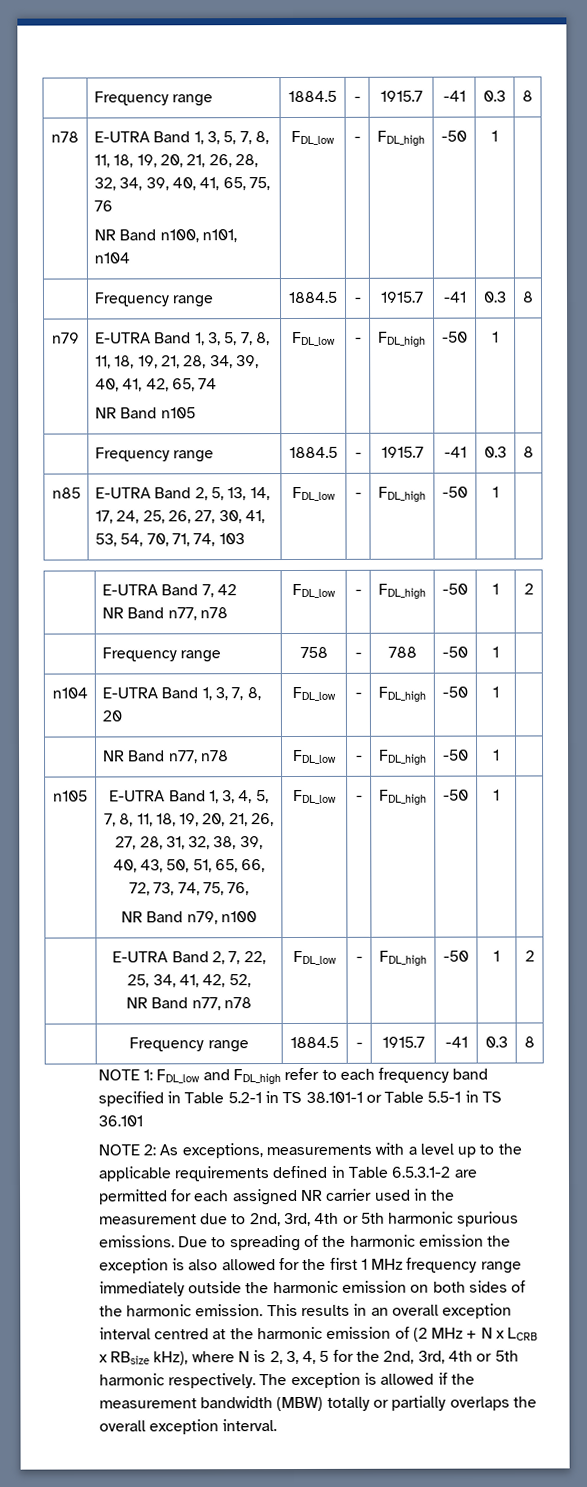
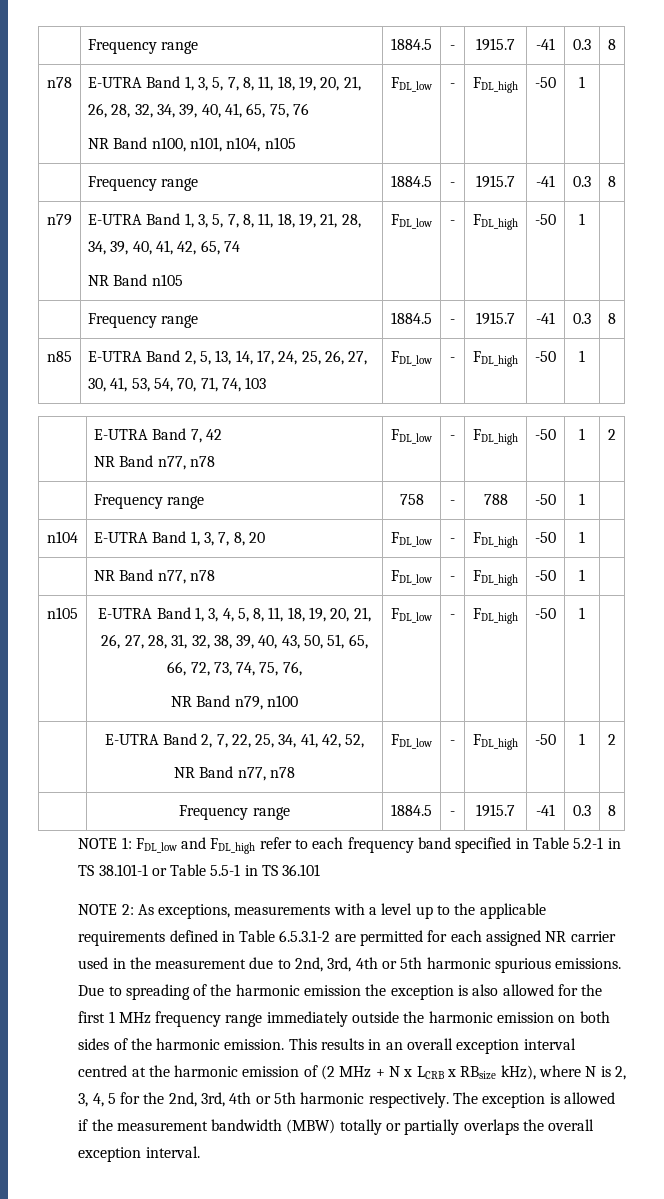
  n78 | E-UTRA Band 1, 3, 5, 7, 8, 11, 18, 19, 20, 21, 26, 28, 32, 34, 39, 40, 41, 65, 75, 76
- NR Band n100, n101, n104 | FDL_low | - | FDL_high | -50 | 1 |
+ NR Band n100, n101, n104, n105 | FDL_low | - | FDL_high | -50 | 1 |
- E-UTRA Band 1, 3, 4, 5, 7, 8, 11, 18, 19, 20, 21, 26, 27, 28, 31, 32, 38, 39, 40, 43, 50, 51, 65, 66, 72, 73, 74, 75, 76,
+ E-UTRA Band 1, 3, 4, 5, 8, 11, 18, 19, 20, 21, 26, 27, 28, 31, 32, 38, 39, 40, 43, 50, 51, 65, 66, 72, 73, 74, 75, 76,

